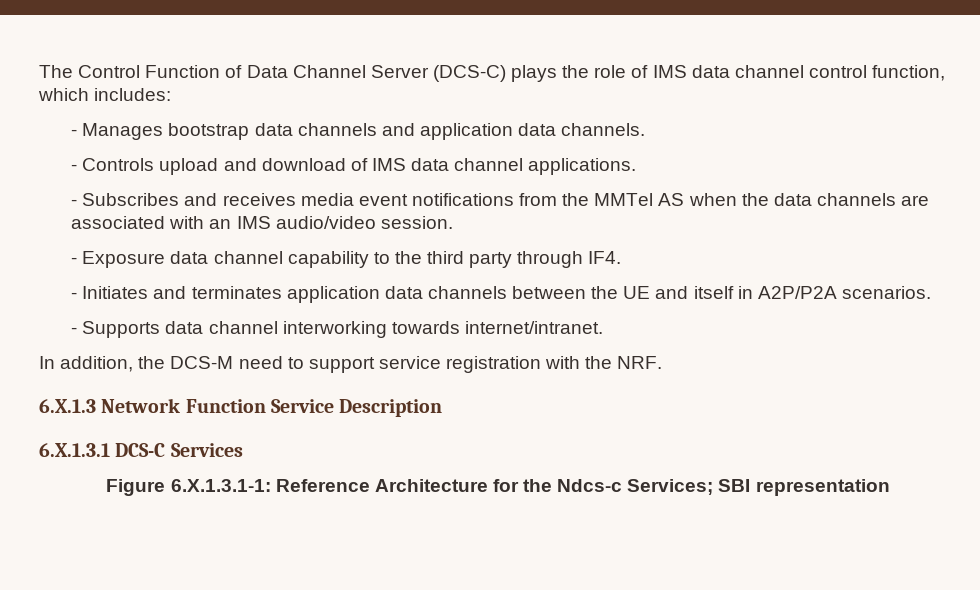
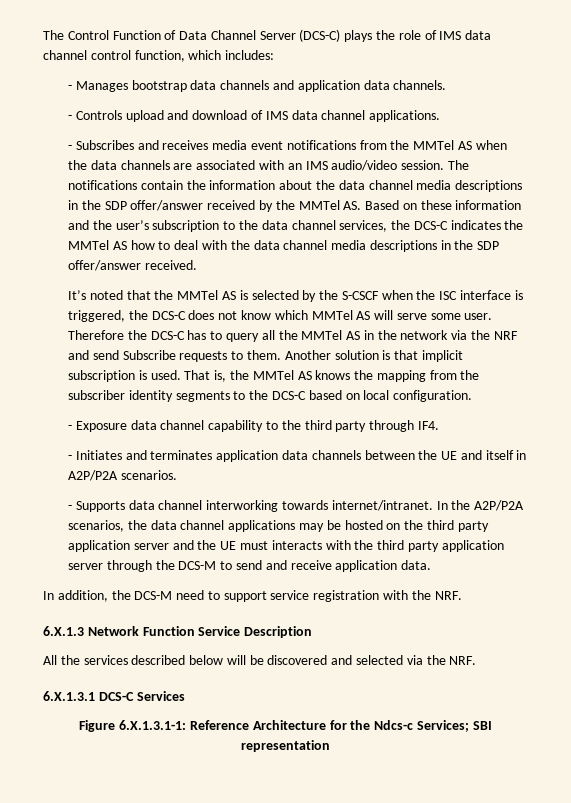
+ The notifications contain the information about the data channel media descriptions in the SDP offer/answer received by the MMTel AS. Based on these information and the user’s subscription to the data channel services, the DCS-C indicates the MMTel AS how to deal with the data channel media descriptions in the SDP offer/answer received.
+ It’s noted that the MMTel AS is selected by the S-CSCF when the ISC interface is triggered, the DCS-C does not know which MMTel AS will serve some user. Therefore the DCS-C has to query all the MMTel AS in the network via the NRF and send Subscribe requests to them. Another solution is that implicit subscription is used. That is, the MMTel AS knows the mapping from the subscriber identity segments to the DCS-C based on local configuration.
+ In the A2P/P2A scenarios, the data channel applications may be hosted on the third party application server and the UE must interacts with the third party application server through the DCS-M to send and receive application data.
+ All the services described below will be discovered and selected via the NRF.

